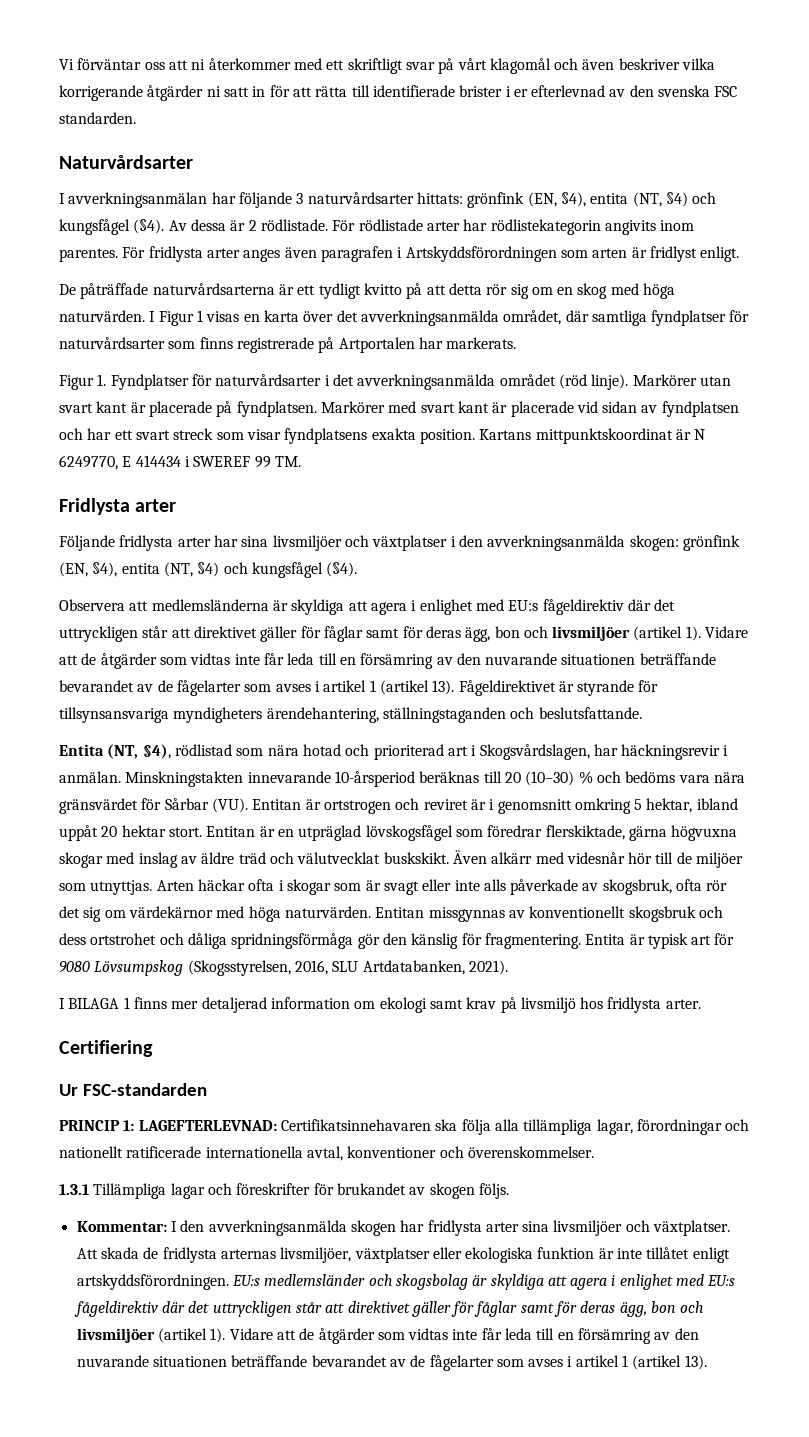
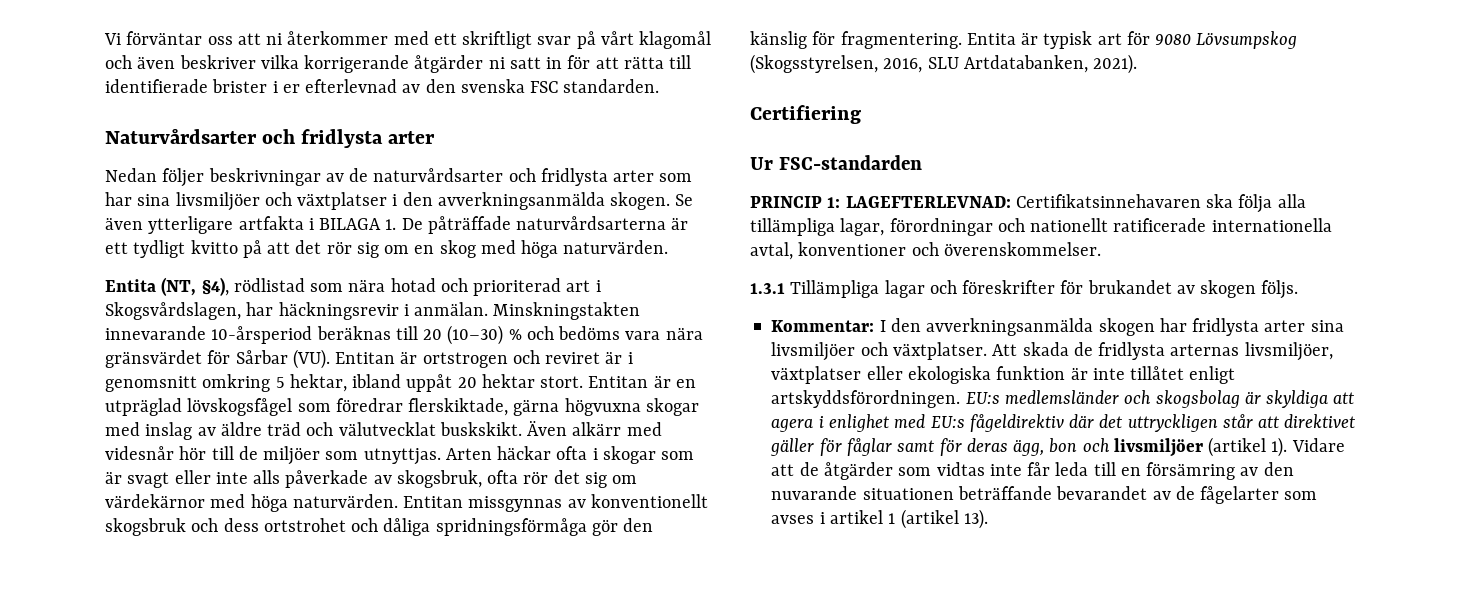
- Naturvårdsarter
- I avverkningsanmälan har följande 3 naturvårdsarter hittats: grönfink (EN, §4), entita (NT, §4) och kungsfågel (§4). Av dessa är 2 rödlistade. För rödlistade arter har rödlistekategorin angivits inom parentes. För fridlysta arter anges även paragrafen i Artskyddsförordningen som arten är fridlyst enligt.
- De påträffade naturvårdsarterna är ett tydligt kvitto på att detta rör sig om en skog med höga naturvärden. I Figur 1 visas en karta över det avverkningsanmälda området, där samtliga fyndplatser för naturvårdsarter som finns registrerade på Artportalen har markerats.
- Figur 1. Fyndplatser för naturvårdsarter i det avverkningsanmälda området (röd linje). Markörer utan svart kant är placerade på fyndplatsen. Markörer med svart kant är placerade vid sidan av fyndplatsen och har ett svart streck som visar fyndplatsens exakta position. Kartans mittpunktskoordinat är N 6249770, E 414434 i SWEREF 99 TM.
- Fridlysta arter
- Följande fridlysta arter har sina livsmiljöer och växtplatser i den avverkningsanmälda skogen: grönfink (EN, §4), entita (NT, §4) och kungsfågel (§4).
- Observera att medlemsländerna är skyldiga att agera i enlighet med EU:s fågeldirektiv där det uttryckligen står att direktivet gäller för fåglar samt för deras ägg, bon och livsmiljöer (artikel 1). Vidare att de åtgärder som vidtas inte får leda till en försämring av den nuvarande situationen beträffande bevarandet av de fågelarter som avses i artikel 1 (artikel 13). Fågeldirektivet är styrande för tillsynsansvariga myndigheters ärendehantering, ställningstaganden och beslutsfattande.
+ Naturvårdsarter och fridlysta arter
+ Nedan följer beskrivningar av de naturvårdsarter och fridlysta arter som har sina livsmiljöer och växtplatser i den avverkningsanmälda skogen. Se även ytterligare artfakta i BILAGA 1. De påträffade naturvårdsarterna är ett tydligt kvitto på att det rör sig om en skog med höga naturvärden.
- I BILAGA 1 finns mer detaljerad information om ekologi samt krav på livsmiljö hos fridlysta arter.

